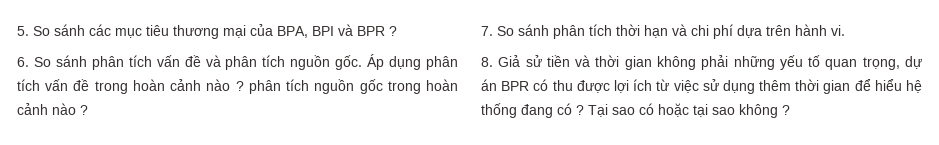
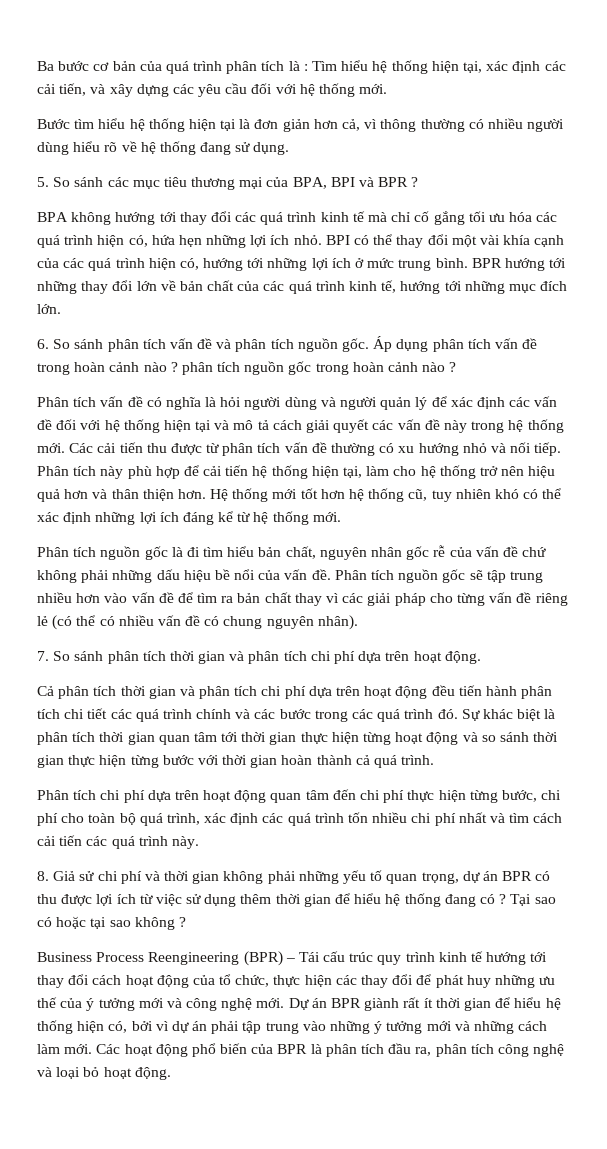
+ Ba bước cơ bản của quá trình phân tích là : Tìm hiểu hệ thống hiện tại, xác định các cải tiến, và xây dựng các yêu cầu đối với hệ thống mới.
+ Bước tìm hiểu hệ thống hiện tại là đơn giản hơn cả, vì thông thường có nhiều người dùng hiểu rõ về hệ thống đang sử dụng.
+ BPA không hướng tới thay đổi các quá trình kinh tế mà chỉ cố gắng tối ưu hóa các quá trình hiện có, hứa hẹn những lợi ích nhỏ. BPI có thể thay đổi một vài khía cạnh của các quá trình hiện có, hướng tới những lợi ích ở mức trung bình. BPR hướng tới những thay đổi lớn về bản chất của các quá trình kinh tế, hướng tới những mục đích lớn.
+ Phân tích vấn đề có nghĩa là hỏi người dùng và người quản lý để xác định các vấn đề đối với hệ thống hiện tại và mô tả cách giải quyết các vấn đề này trong hệ thống mới. Các cải tiến thu được từ phân tích vấn đề thường có xu hướng nhỏ và nối tiếp. Phân tích này phù hợp để cải tiến hệ thống hiện tại, làm cho hệ thống trở nên hiệu quả hơn và thân thiện hơn. Hệ thống mới tốt hơn hệ thống cũ, tuy nhiên khó có thể xác định những lợi ích đáng kể từ hệ thống mới.
+ Phân tích nguồn gốc là đi tìm hiểu bản chất, nguyên nhân gốc rễ của vấn đề chứ không phải những dấu hiệu bề nổi của vấn đề. Phân tích nguồn gốc sẽ tập trung nhiều hơn vào vấn đề để tìm ra bản chất thay vì các giải pháp cho từng vấn đề riêng lẻ (có thể có nhiều vấn đề có chung nguyên nhân).
- 7. So sánh phân tích thời hạn và chi phí dựa trên hành vi.
+ 7. So sánh phân tích thời gian và phân tích chi phí dựa trên hoạt động.
+ Cả phân tích thời gian và phân tích chi phí dựa trên hoạt động đều tiến hành phân tích chi tiết các quá trình chính và các bước trong các quá trình đó. Sự khác biệt là phân tích thời gian quan tâm tới thời gian thực hiện từng hoạt động và so sánh thời gian thực hiện từng bước với thời gian hoàn thành cả quá trình.
+ Phân tích chi phí dựa trên hoạt động quan tâm đến chi phí thực hiện từng bước, chi phí cho toàn bộ quá trình, xác định các quá trình tốn nhiều chi phí nhất và tìm cách cải tiến các quá trình này.
- 8. Giả sử tiền và thời gian không phải những yếu tố quan trọng, dự án BPR có thu được lợi ích từ việc sử dụng thêm thời gian để hiểu hệ thống đang có ?
+ 8. Giả sử chi phí và thời gian không phải những yếu tố quan trọng, dự án BPR có thu được lợi ích từ việc sử dụng thêm thời gian để hiểu hệ thống đang có ?
+ Business Process Reengineering (BPR) – Tái cấu trúc quy trình kinh tế hướng tới thay đổi cách hoạt động của tổ chức, thực hiện các thay đổi để phát huy những ưu thế của ý tưởng mới và công nghệ mới. Dự án BPR giành rất ít thời gian để hiểu hệ thống hiện có, bởi vì dự án phải tập trung vào những ý tưởng mới và những cách làm mới. Các hoạt động phổ biến của BPR là phân tích đầu ra, phân tích công nghệ và loại bỏ hoạt động.

